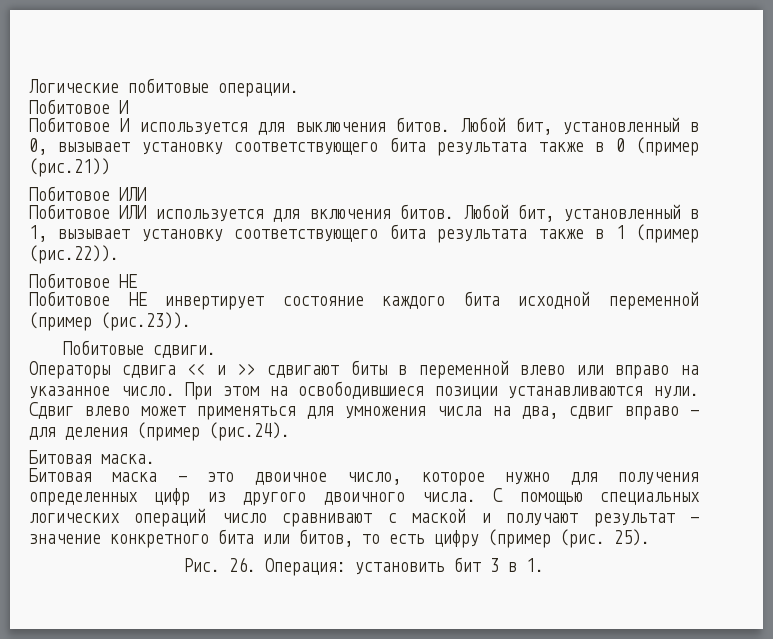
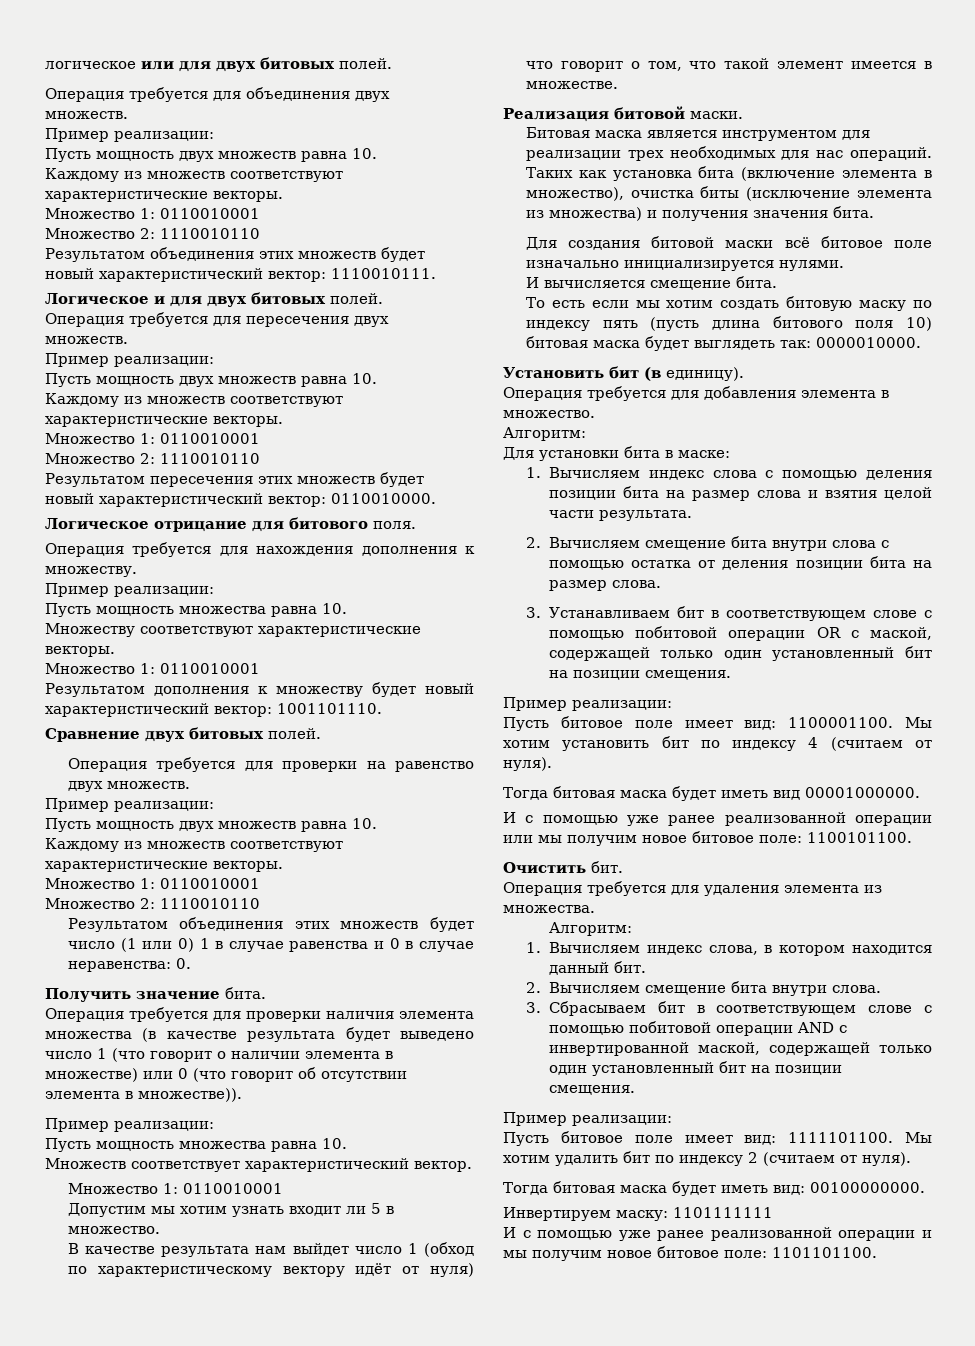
- Логические побитовые операции.
- Побитовое И
- Побитовое И используется для выключения битов. Любой бит, установленный в 0, вызывает установку соответствующего бита результата также в 0 (пример (рис.21))
- Побитовое ИЛИ
- Побитовое ИЛИ используется для включения битов. Любой бит, установленный в 1, вызывает установку соответствующего бита результата также в 1 (пример (рис.22)).
- Побитовое НЕ
- Побитовое НЕ инвертирует состояние каждого бита исходной переменной (пример (рис.23)).
- Побитовые сдвиги.
- Операторы сдвига << и >> сдвигают биты в переменной влево или вправо на указанное число. При этом на освободившиеся позиции устанавливаются нули. Сдвиг влево может применяться для умножения числа на два, сдвиг вправо — для деления (пример (рис.24).
- Битовая маска.
- Битовая маска — это двоичное число, которое нужно для получения определенных цифр из другого двоичного числа. С помощью специальных логических операций число сравнивают с маской и получают результат — значение конкретного бита или битов, то есть цифру (пример (рис. 25).
- Рис. 26. Операция: установить бит 3 в 1.
+ логическое или для двух битовых полей.
+ Операция требуется для объединения двух множеств.
+ Пример реализации:
+ Пусть мощность двух множеств равна 10.
+ Каждому из множеств соответствуют характеристические векторы.
+ Множество 1: 0110010001
+ Множество 2: 1110010110
+ Результатом объединения этих множеств будет новый характеристический вектор: 1110010111.
+ Логическое и для двух битовых полей.
+ Операция требуется для пересечения двух множеств.
+ Пример реализации:
+ Пусть мощность двух множеств равна 10.
+ Каждому из множеств соответствуют характеристические векторы.
+ Множество 1: 0110010001
+ Множество 2: 1110010110
+ Результатом пересечения этих множеств будет новый характеристический вектор: 0110010000.
+ Логическое отрицание для битового поля.
+ Операция требуется для нахождения дополнения к множеству.
+ Пример реализации:
+ Пусть мощность множества равна 10.
+ Множеству соответствуют характеристические векторы.
+ Множество 1: 0110010001
+ Результатом дополнения к множеству будет новый характеристический вектор: 1001101110.
+ Сравнение двух битовых полей.
+ Операция требуется для проверки на равенство двух множеств.
+ Пример реализации:
+ Пусть мощность двух множеств равна 10.
+ Каждому из множеств соответствуют характеристические векторы.
+ Множество 1: 0110010001
+ Множество 2: 1110010110
+ Результатом объединения этих множеств будет число (1 или 0) 1 в случае равенства и 0 в случае неравенства: 0.
+ Получить значение бита.
+ Операция требуется для проверки наличия элемента множества (в качестве результата будет выведено число 1 (что говорит о наличии элемента в множестве) или 0 (что говорит об отсутствии элемента в множестве)).
+ Пример реализации:
+ Пусть мощность множества равна 10.
+ Множеств соответствует характеристический вектор.
+ Множество 1: 0110010001
+ Допустим мы хотим узнать входит ли 5 в множество.
+ В качестве результата нам выйдет число 1 (обход по характеристическому вектору идёт от нуля) что говорит о том, что такой элемент имеется в множестве.
+ Реализация битовой маски.
+ Битовая маска является инструментом для реализации трех необходимых для нас операций. Таких как установка бита (включение элемента в множество), очистка биты (исключение элемента из множества) и получения значения бита.
+ Для создания битовой маски всё битовое поле изначально инициализируется нулями.
+ И вычисляется смещение бита.
+ То есть если мы хотим создать битовую маску по индексу пять (пусть длина битового поля 10) битовая маска будет выглядеть так: 0000010000.
+ Установить бит (в единицу).
+ Операция требуется для добавления элемента в множество.
+ Алгоритм:
+ Для установки бита в маске:
+ 1. Вычисляем индекс слова с помощью деления позиции бита на размер слова и взятия целой части результата.
+ 2. Вычисляем смещение бита внутри слова с помощью остатка от деления позиции бита на размер слова.
+ 3. Устанавливаем бит в соответствующем слове с помощью побитовой операции OR с маской, содержащей только один установленный бит на позиции смещения.
+ Пример реализации:
+ Пусть битовое поле имеет вид: 1100001100. Мы хотим установить бит по индексу 4 (считаем от нуля).
+ Тогда битовая маска будет иметь вид 00001000000.
+ И с помощью уже ранее реализованной операции или мы получим новое битовое поле: 1100101100.
+ Очистить бит.
+ Операция требуется для удаления элемента из множества.
+ Алгоритм:
+ 1. Вычисляем индекс слова, в котором находится данный бит.
+ 2. Вычисляем смещение бита внутри слова.
+ 3. Сбрасываем бит в соответствующем слове с помощью побитовой операции AND с инвертированной маской, содержащей только один установленный бит на позиции смещения.
+ Пример реализации:
+ Пусть битовое поле имеет вид: 1111101100. Мы хотим удалить бит по индексу 2 (считаем от нуля).
+ Тогда битовая маска будет иметь вид: 00100000000.
+ Инвертируем маску: 1101111111
+ И с помощью уже ранее реализованной операции и мы получим новое битовое поле: 1101101100.

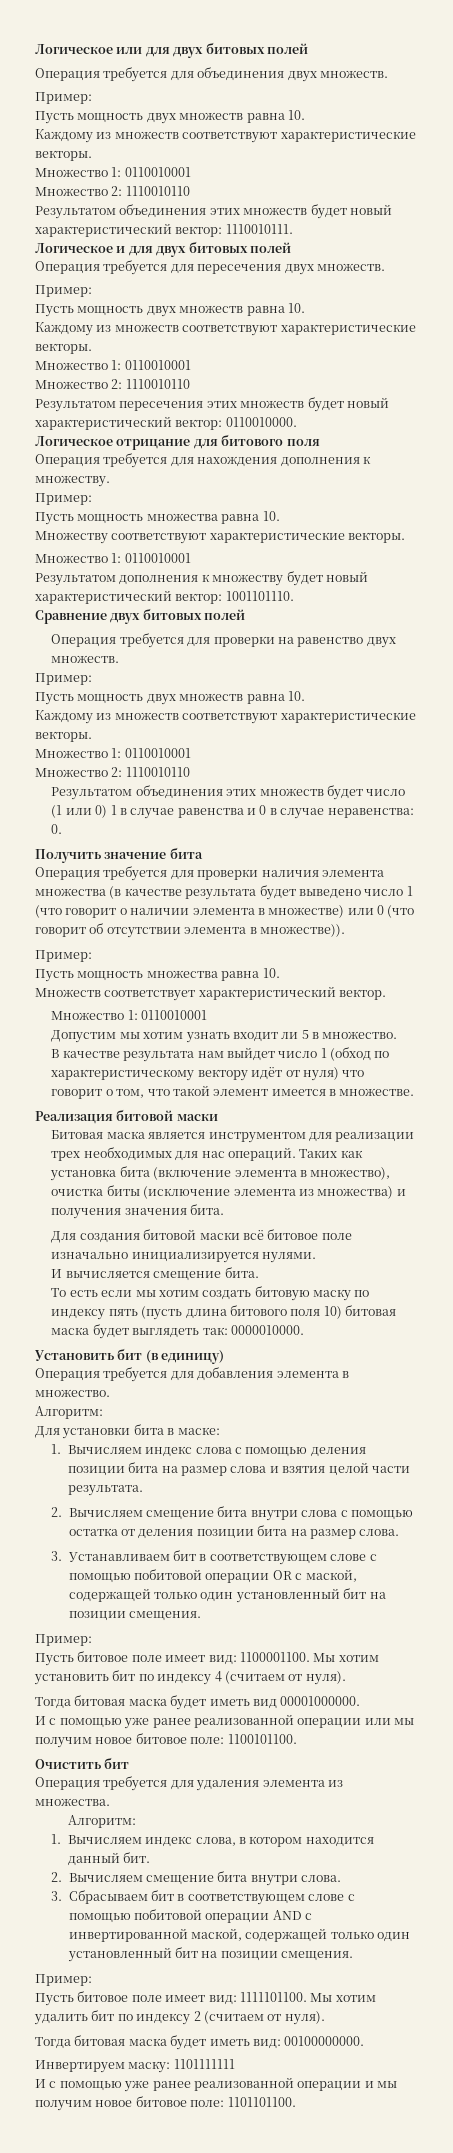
- логическое или для двух битовых полей.
+ Логическое или для двух битовых полей
  Операция требуется для объединения двух множеств.
- Пример реализации:
+ Пример:
- Логическое и для двух битовых полей.
+ Логическое и для двух битовых полей
  Операция требуется для пересечения двух множеств.
- Пример реализации:
+ Пример:
- Логическое отрицание для битового поля.
+ Логическое отрицание для битового поля
  Операция требуется для нахождения дополнения к множеству.
- Пример реализации:
+ Пример:
- Сравнение двух битовых полей.
+ Сравнение двух битовых полей
  Операция требуется для проверки на равенство двух множеств.
- Пример реализации:
+ Пример:
- Получить значение бита.
+ Получить значение бита
  Операция требуется для проверки наличия элемента множества (в качестве результата будет выведено число 1 (что говорит о наличии элемента в множестве) или 0 (что говорит об отсутствии элемента в множестве)).
- Пример реализации:
+ Пример:
- Реализация битовой маски.
+ Реализация битовой маски
- Установить бит (в единицу).
+ Установить бит (в единицу)
  3. Устанавливаем бит в соответствующем слове с помощью побитовой операции OR с маской, содержащей только один установленный бит на позиции смещения.
- Пример реализации:
+ Пример:
- Очистить бит.
+ Очистить бит
  3. Сбрасываем бит в соответствующем слове с помощью побитовой операции AND с инвертированной маской, содержащей только один установленный бит на позиции смещения.
- Пример реализации:
+ Пример:

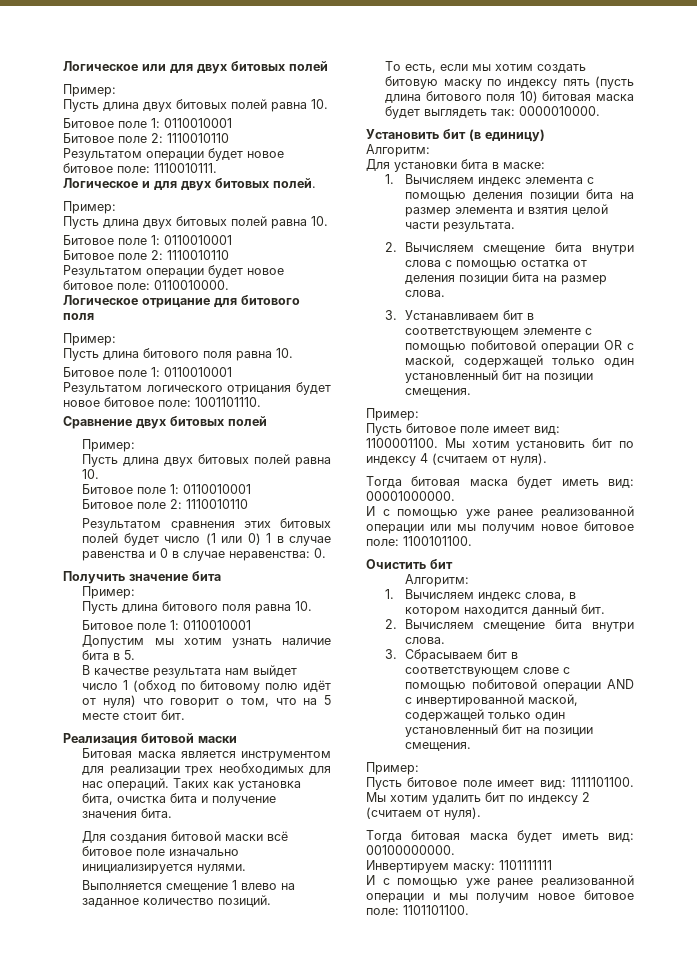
  Логическое или для двух битовых полей
- Операция требуется для объединения двух множеств.
  Пример:
- Пусть мощность двух множеств равна 10.
- Каждому из множеств соответствуют характеристические векторы.
- Множество 1: 0110010001
- Множество 2: 1110010110
- Результатом объединения этих множеств будет новый характеристический вектор: 1110010111.
+ Пусть длина двух битовых полей равна 10.
+ Битовое поле 1: 0110010001
+ Битовое поле 2: 1110010110
+ Результатом операции будет новое битовое поле: 1110010111.
- Логическое и для двух битовых полей
- Операция требуется для пересечения двух множеств.
+ Логическое и для двух битовых полей.
  Пример:
- Пусть мощность двух множеств равна 10.
- Каждому из множеств соответствуют характеристические векторы.
- Множество 1: 0110010001
- Множество 2: 1110010110
- Результатом пересечения этих множеств будет новый характеристический вектор: 0110010000.
+ Пусть длина двух битовых полей равна 10.
+ Битовое поле 1: 0110010001
+ Битовое поле 2: 1110010110
+ Результатом операции будет новое битовое поле: 0110010000.
  Логическое отрицание для битового поля
- Операция требуется для нахождения дополнения к множеству.
  Пример:
- Пусть мощность множества равна 10.
- Множеству соответствуют характеристические векторы.
- Множество 1: 0110010001
- Результатом дополнения к множеству будет новый характеристический вектор: 1001101110.
+ Пусть длина битового поля равна 10.
+ Битовое поле 1: 0110010001
+ Результатом логического отрицания будет новое битовое поле: 1001101110.
  Сравнение двух битовых полей
- Операция требуется для проверки на равенство двух множеств.
  Пример:
- Пусть мощность двух множеств равна 10.
- Каждому из множеств соответствуют характеристические векторы.
- Множество 1: 0110010001
- Множество 2: 1110010110
- Результатом объединения этих множеств будет число (1 или 0) 1 в случае равенства и 0 в случае неравенства: 0.
+ Пусть длина двух битовых полей равна 10.
+ Битовое поле 1: 0110010001
+ Битовое поле 2: 1110010110
+ Результатом сравнения этих битовых полей будет число (1 или 0) 1 в случае равенства и 0 в случае неравенства: 0.
  Получить значение бита
- Операция требуется для проверки наличия элемента множества (в качестве результата будет выведено число 1 (что говорит о наличии элемента в множестве) или 0 (что говорит об отсутствии элемента в множестве)).
  Пример:
- Пусть мощность множества равна 10.
- Множеств соответствует характеристический вектор.
- Множество 1: 0110010001
+ Пусть длина битового поля равна 10.
+ Битовое поле 1: 0110010001
- Допустим мы хотим узнать входит ли 5 в множество.
+ Допустим мы хотим узнать наличие бита в 5.
- В качестве результата нам выйдет число 1 (обход по характеристическому вектору идёт от нуля) что говорит о том, что такой элемент имеется в множестве.
+ В качестве результата нам выйдет число 1 (обход по битовому полю идёт от нуля) что говорит о том, что на 5 месте стоит бит.
- Таких как установка бита (включение элемента в множество), очистка биты (исключение элемента из множества) и получения значения бита.
+ Таких как установка бита, очистка бита и получение значения бита.
- И вычисляется смещение бита.
+ Выполняется смещение 1 влево на заданное количество позиций.
- То есть если мы хотим создать битовую маску по индексу пять (пусть длина битового поля 10) битовая маска будет выглядеть так: 0000010000.
+ То есть, если мы хотим создать битовую маску по индексу пять (пусть длина битового поля 10) битовая маска будет выглядеть так: 0000010000.
- Операция требуется для добавления элемента в множество.
- 1. Вычисляем индекс слова с помощью деления позиции бита на размер слова и взятия целой части результата.
+ 1. Вычисляем индекс элемента с помощью деления позиции бита на размер элемента и взятия целой части результата.
- 3. Устанавливаем бит в соответствующем слове с помощью побитовой операции OR с маской, содержащей только один установленный бит на позиции смещения.
+ 3. Устанавливаем бит в соответствующем элементе с помощью побитовой операции OR с маской, содержащей только один установленный бит на позиции смещения.
- Тогда битовая маска будет иметь вид 00001000000.
+ Тогда битовая маска будет иметь вид: 00001000000.
- Операция требуется для удаления элемента из множества.

